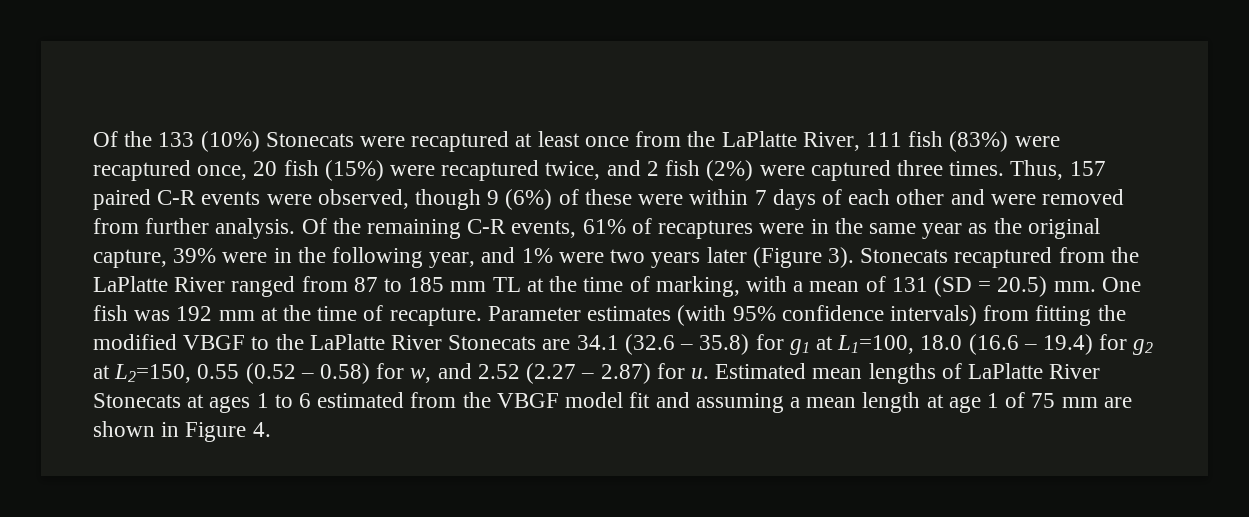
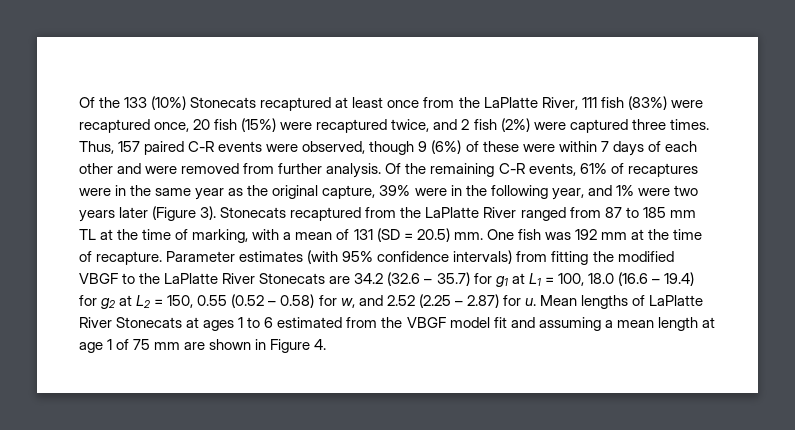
- Of the 133 (10%) Stonecats were recaptured at least once from the LaPlatte River, 111 fish (83%) were recaptured once, 20 fish (15%) were recaptured twice, and 2 fish (2%) were captured three times.
+ Of the 133 (10%) Stonecats recaptured at least once from the LaPlatte River, 111 fish (83%) were recaptured once, 20 fish (15%) were recaptured twice, and 2 fish (2%) were captured three times.
- Parameter estimates (with 95% confidence intervals) from fitting the modified VBGF to the LaPlatte River Stonecats are 34.1 (32.6 – 35.8) for g1 at L1=100, 18.0 (16.6 – 19.4) for g2 at L2=150, 0.55 (0.52 – 0.58) for w, and 2.52 (2.27 – 2.87) for u.
+ Parameter estimates (with 95% confidence intervals) from fitting the modified VBGF to the LaPlatte River Stonecats are 34.2 (32.6 – 35.7) for g1 at L1 = 100, 18.0 (16.6 – 19.4) for g2 at L2 = 150, 0.55 (0.52 – 0.58) for w, and 2.52 (2.25 – 2.87) for u.
- Estimated mean lengths of LaPlatte River Stonecats at ages 1 to 6 estimated from the VBGF model fit and assuming a mean length at age 1 of 75 mm are shown in Figure 4.
+ Mean lengths of LaPlatte River Stonecats at ages 1 to 6 estimated from the VBGF model fit and assuming a mean length at age 1 of 75 mm are shown in Figure 4.

